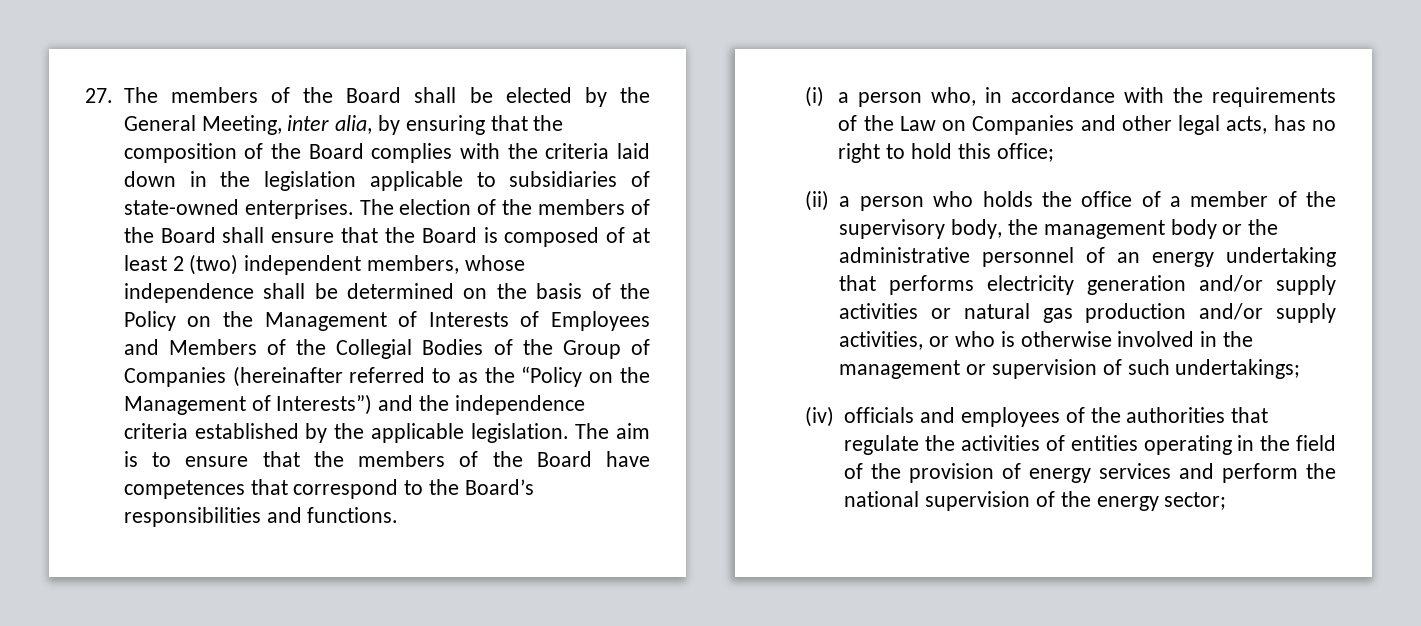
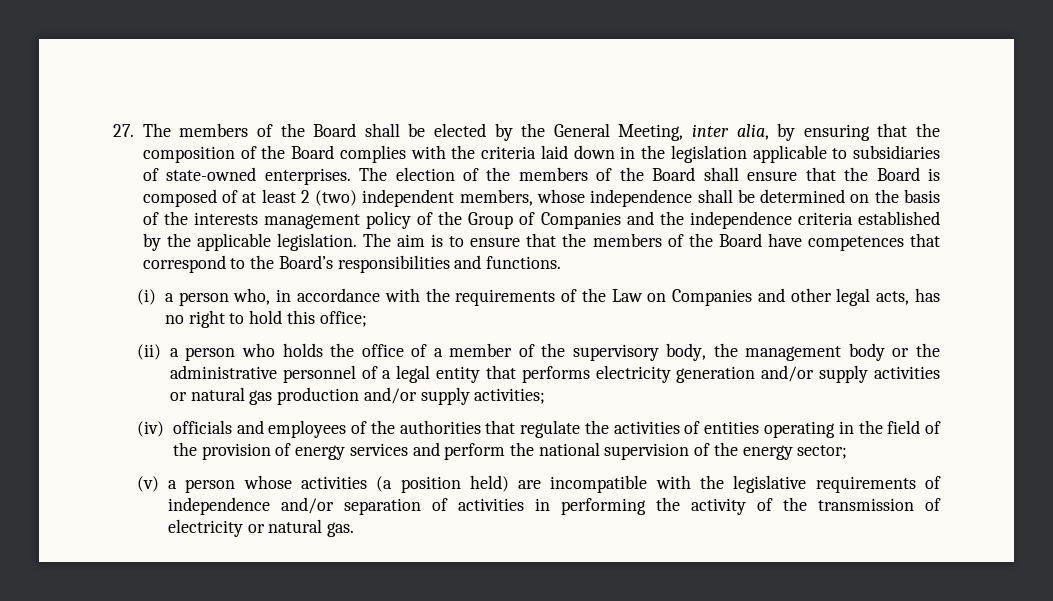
- The election of the members of the Board shall ensure that the Board is composed of at least 2 (two) independent members, whose independence shall be determined on the basis of the Policy on the Management of Interests of Employees and Members of the Collegial Bodies of the Group of Companies (hereinafter referred to as the “Policy on the Management of Interests”) and the independence criteria established by the applicable legislation.
+ The election of the members of the Board shall ensure that the Board is composed of at least 2 (two) independent members, whose independence shall be determined on the basis of the interests management policy of the Group of Companies and the independence criteria established by the applicable legislation.
- (ii) a person who holds the office of a member of the supervisory body, the management body or the administrative personnel of an energy undertaking that performs electricity generation and/or supply activities or natural gas production and/or supply activities, or who is otherwise involved in the management or supervision of such undertakings;
+ (ii) a person who holds the office of a member of the supervisory body, the management body or the administrative personnel of a legal entity that performs electricity generation and/or supply activities or natural gas production and/or supply activities;
+ (v) a person whose activities (a position held) are incompatible with the legislative requirements of independence and/or separation of activities in performing the activity of the transmission of electricity or natural gas.

